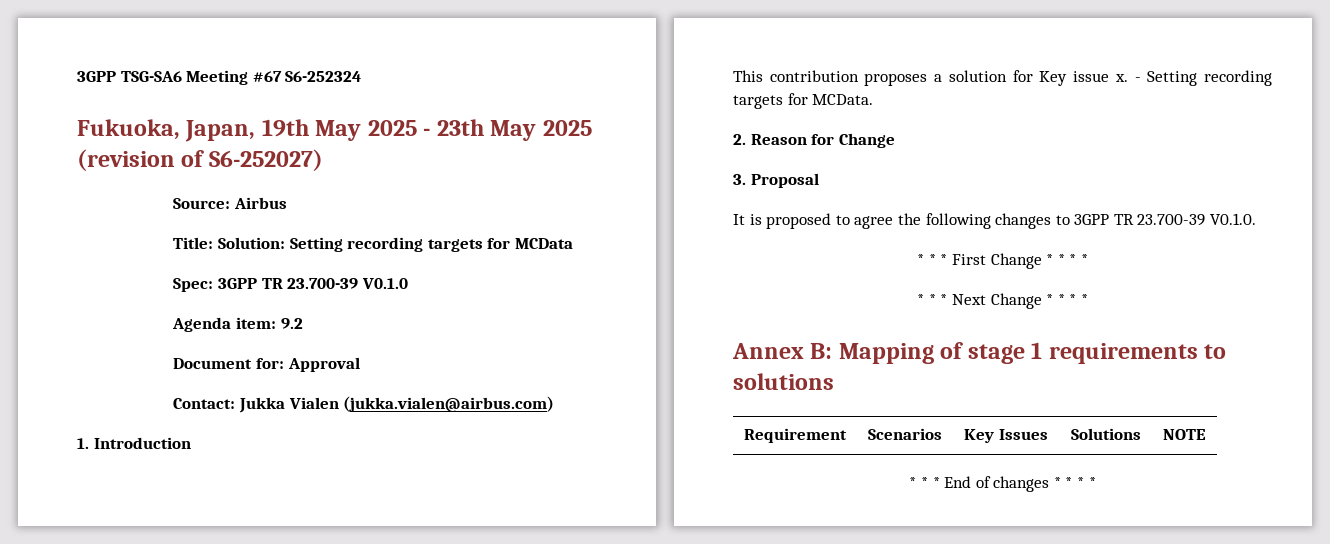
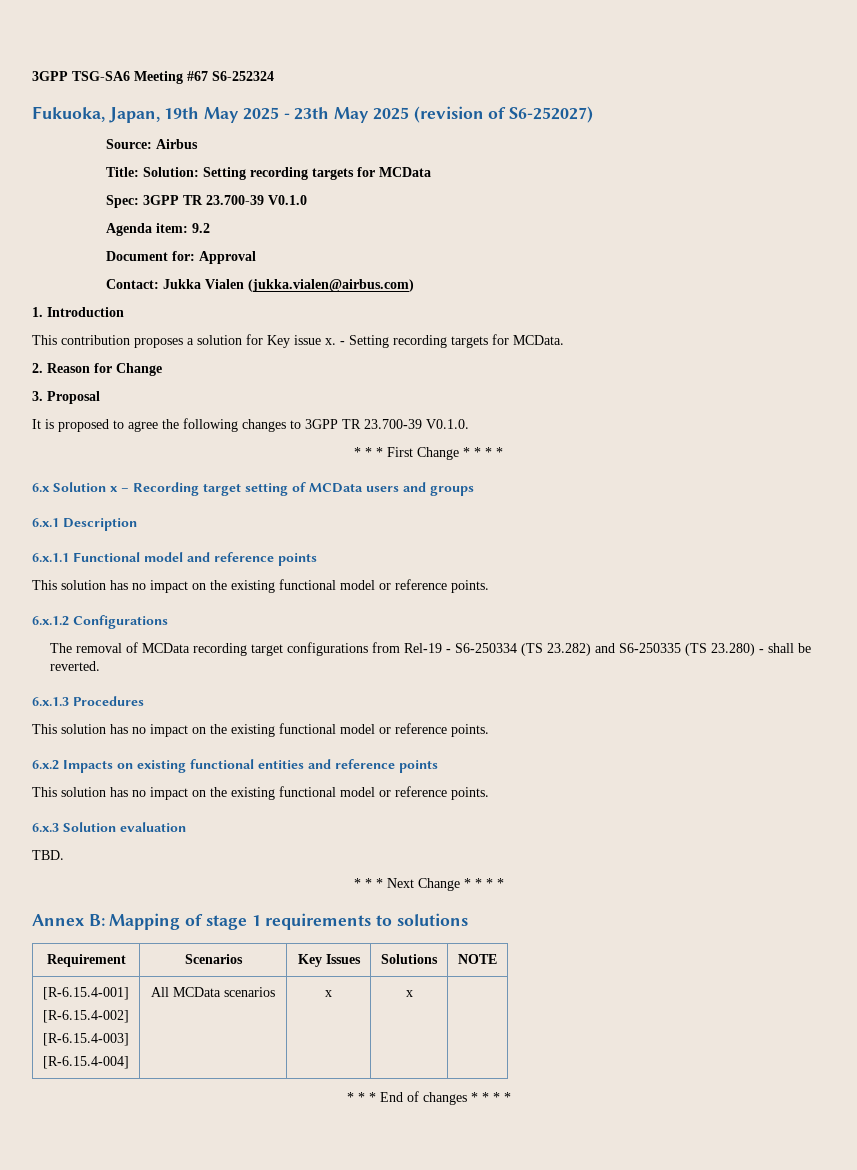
+ 6.x Solution x – Recording target setting of MCData users and groups
+ 6.x.1 Description
+ 6.x.1.1 Functional model and reference points
+ This solution has no impact on the existing functional model or reference points.
+ 6.x.1.2 Configurations
+ The removal of MCData recording target configurations from Rel-19 - S6-250334 (TS 23.282) and S6-250335 (TS 23.280) - shall be reverted.
+ 6.x.1.3 Procedures
+ This solution has no impact on the existing functional model or reference points.
+ 6.x.2 Impacts on existing functional entities and reference points
+ This solution has no impact on the existing functional model or reference points.
+ 6.x.3 Solution evaluation
+ TBD.
+ [R-6.15.4-001]
+ [R-6.15.4-002]
+ [R-6.15.4-003]
+ [R-6.15.4-004] | All MCData scenarios | x | x |

